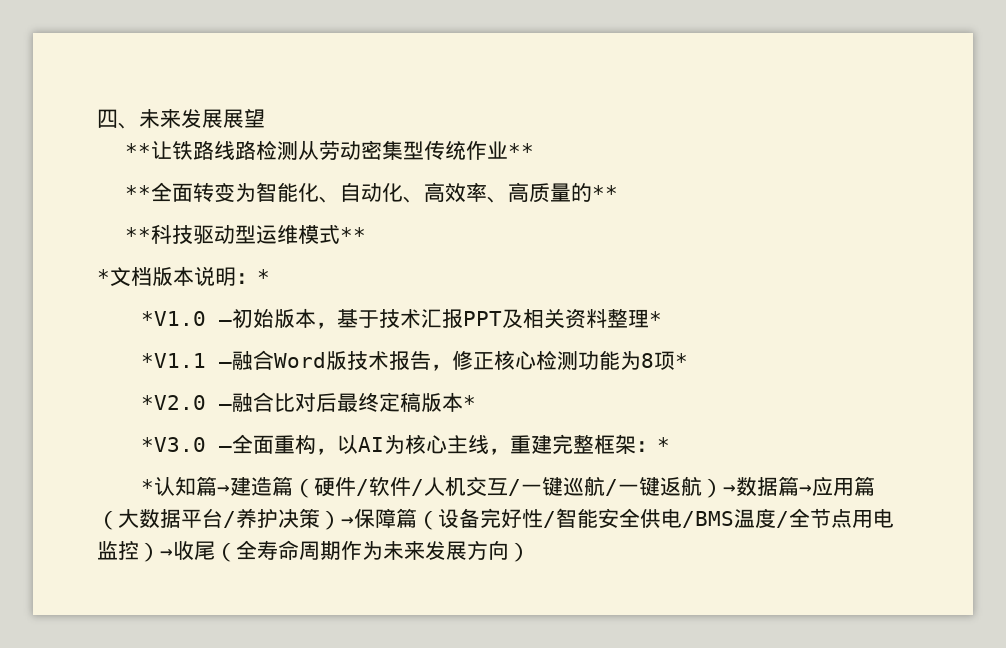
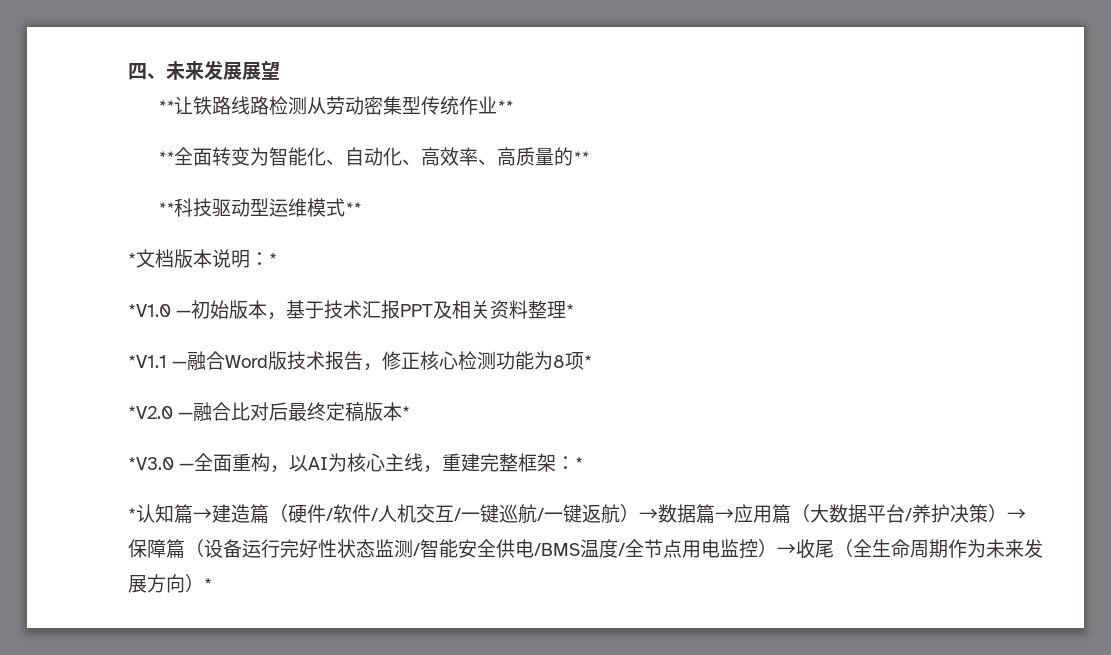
- *认知篇→建造篇（硬件/软件/人机交互/一键巡航/一键返航）→数据篇→应用篇（大数据平台/养护决策）→保障篇（设备完好性/智能安全供电/BMS温度/全节点用电监控）→收尾（全寿命周期作为未来发展方向）
+ *认知篇→建造篇（硬件/软件/人机交互/一键巡航/一键返航）→数据篇→应用篇（大数据平台/养护决策）→保障篇（设备运行完好性状态监测/智能安全供电/BMS温度/全节点用电监控）→收尾（全生命周期作为未来发展方向）*

